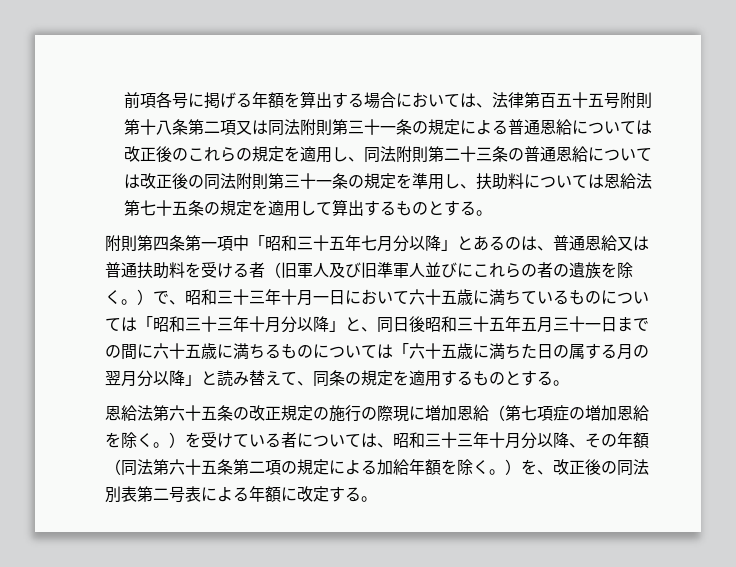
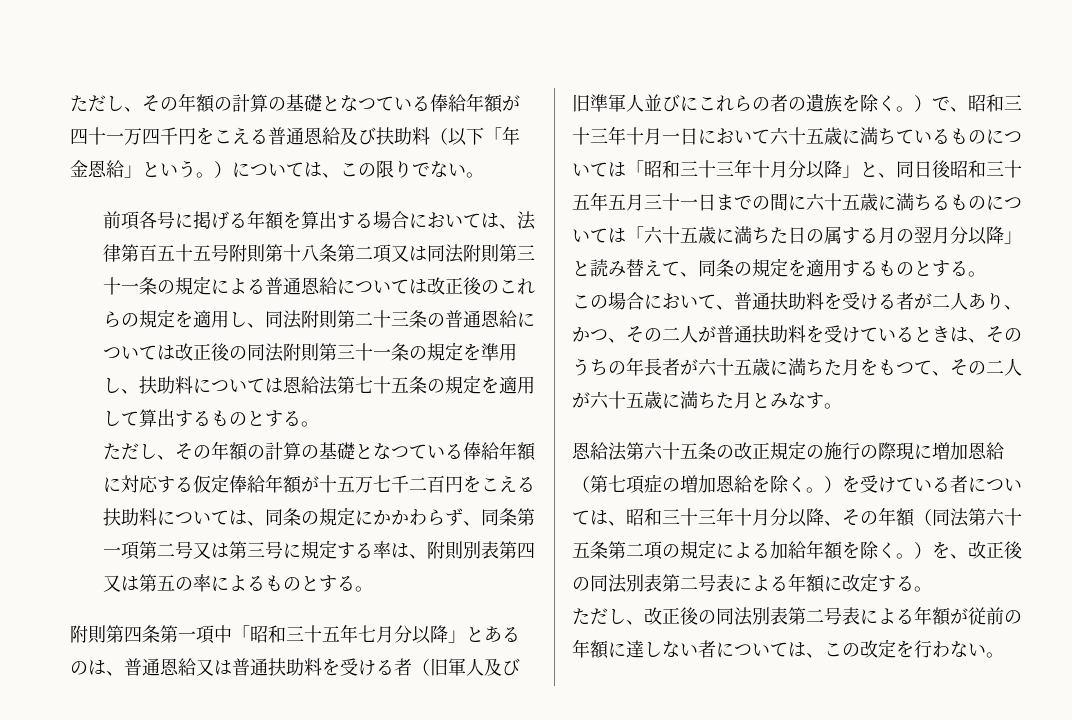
+ ただし、その年額の計算の基礎となつている俸給年額が四十一万四千円をこえる普通恩給及び扶助料（以下「年金恩給」という。）については、この限りでない。
+ ただし、その年額の計算の基礎となつている俸給年額に対応する仮定俸給年額が十五万七千二百円をこえる扶助料については、同条の規定にかかわらず、同条第一項第二号又は第三号に規定する率は、附則別表第四又は第五の率によるものとする。
+ この場合において、普通扶助料を受ける者が二人あり、かつ、その二人が普通扶助料を受けているときは、そのうちの年長者が六十五歳に満ちた月をもつて、その二人が六十五歳に満ちた月とみなす。
+ ただし、改正後の同法別表第二号表による年額が従前の年額に達しない者については、この改定を行わない。

